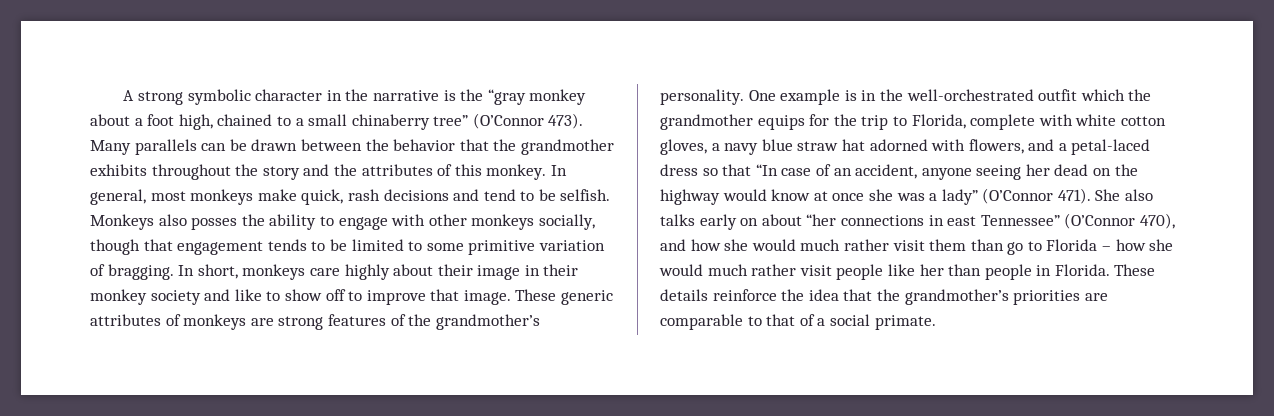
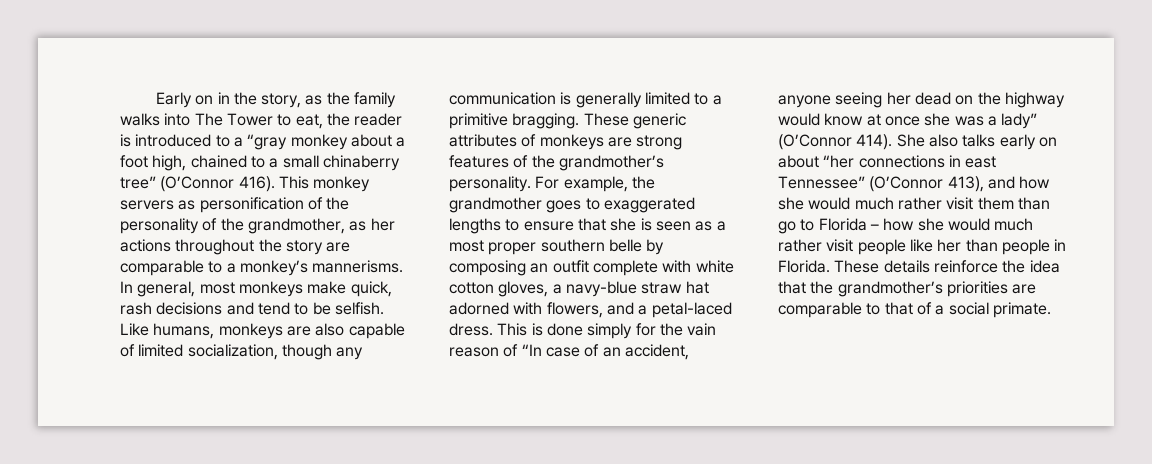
- A strong symbolic character in the narrative is the “gray monkey about a foot high, chained to a small chinaberry tree” (O’Connor 473). Many parallels can be drawn between the behavior that the grandmother exhibits throughout the story and the attributes of this monkey.
+ Early on in the story, as the family walks into The Tower to eat, the reader is introduced to a “gray monkey about a foot high, chained to a small chinaberry tree” (O’Connor 416). This monkey servers as personification of the personality of the grandmother, as her actions throughout the story are comparable to a monkey’s mannerisms.
- Monkeys also posses the ability to engage with other monkeys socially, though that engagement tends to be limited to some primitive variation of bragging. In short, monkeys care highly about their image in their monkey society and like to show off to improve that image.
+ Like humans, monkeys are also capable of limited socialization, though any communication is generally limited to a primitive bragging.
- One example is in the well-orchestrated outfit which the grandmother equips for the trip to Florida, complete with white cotton gloves, a navy blue straw hat adorned with flowers, and a petal-laced dress so that “In case of an accident, anyone seeing her dead on the highway would know at once she was a lady” (O’Connor 471).
+ For example, the grandmother goes to exaggerated lengths to ensure that she is seen as a most proper southern belle by composing an outfit complete with white cotton gloves, a navy-blue straw hat adorned with flowers, and a petal-laced dress. This is done simply for the vain reason of “In case of an accident, anyone seeing her dead on the highway would know at once she was a lady” (O’Connor 414).
- She also talks early on about “her connections in east Tennessee” (O’Connor 470), and how she would much rather visit them than go to Florida – how she would much rather visit people like her than people in Florida.
+ She also talks early on about “her connections in east Tennessee” (O’Connor 413), and how she would much rather visit them than go to Florida – how she would much rather visit people like her than people in Florida.

